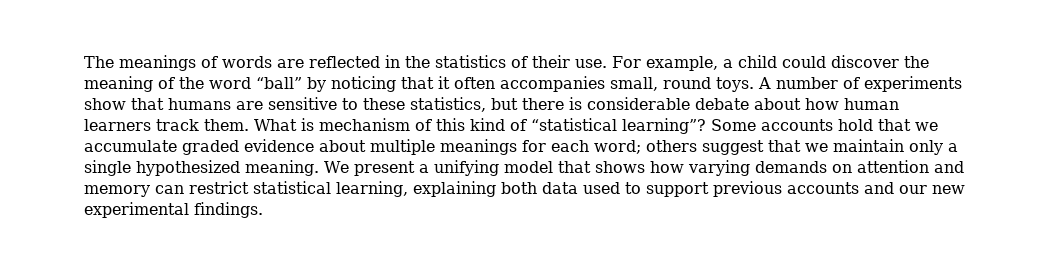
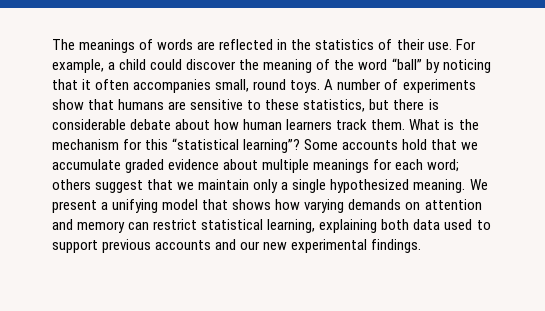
- What is mechanism of this kind of “statistical learning”?
+ What is the mechanism for this “statistical learning”?

